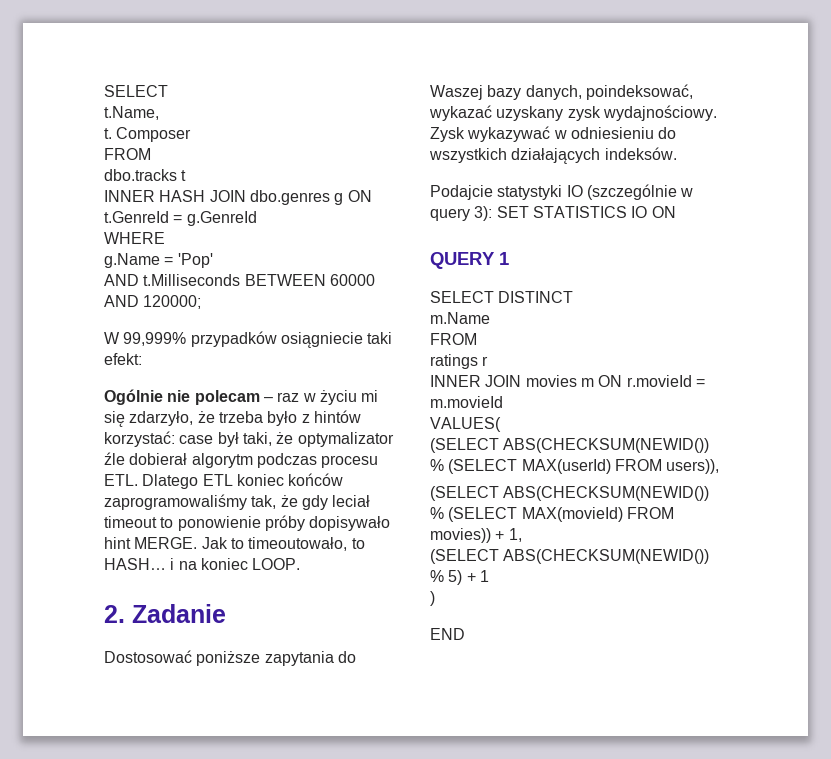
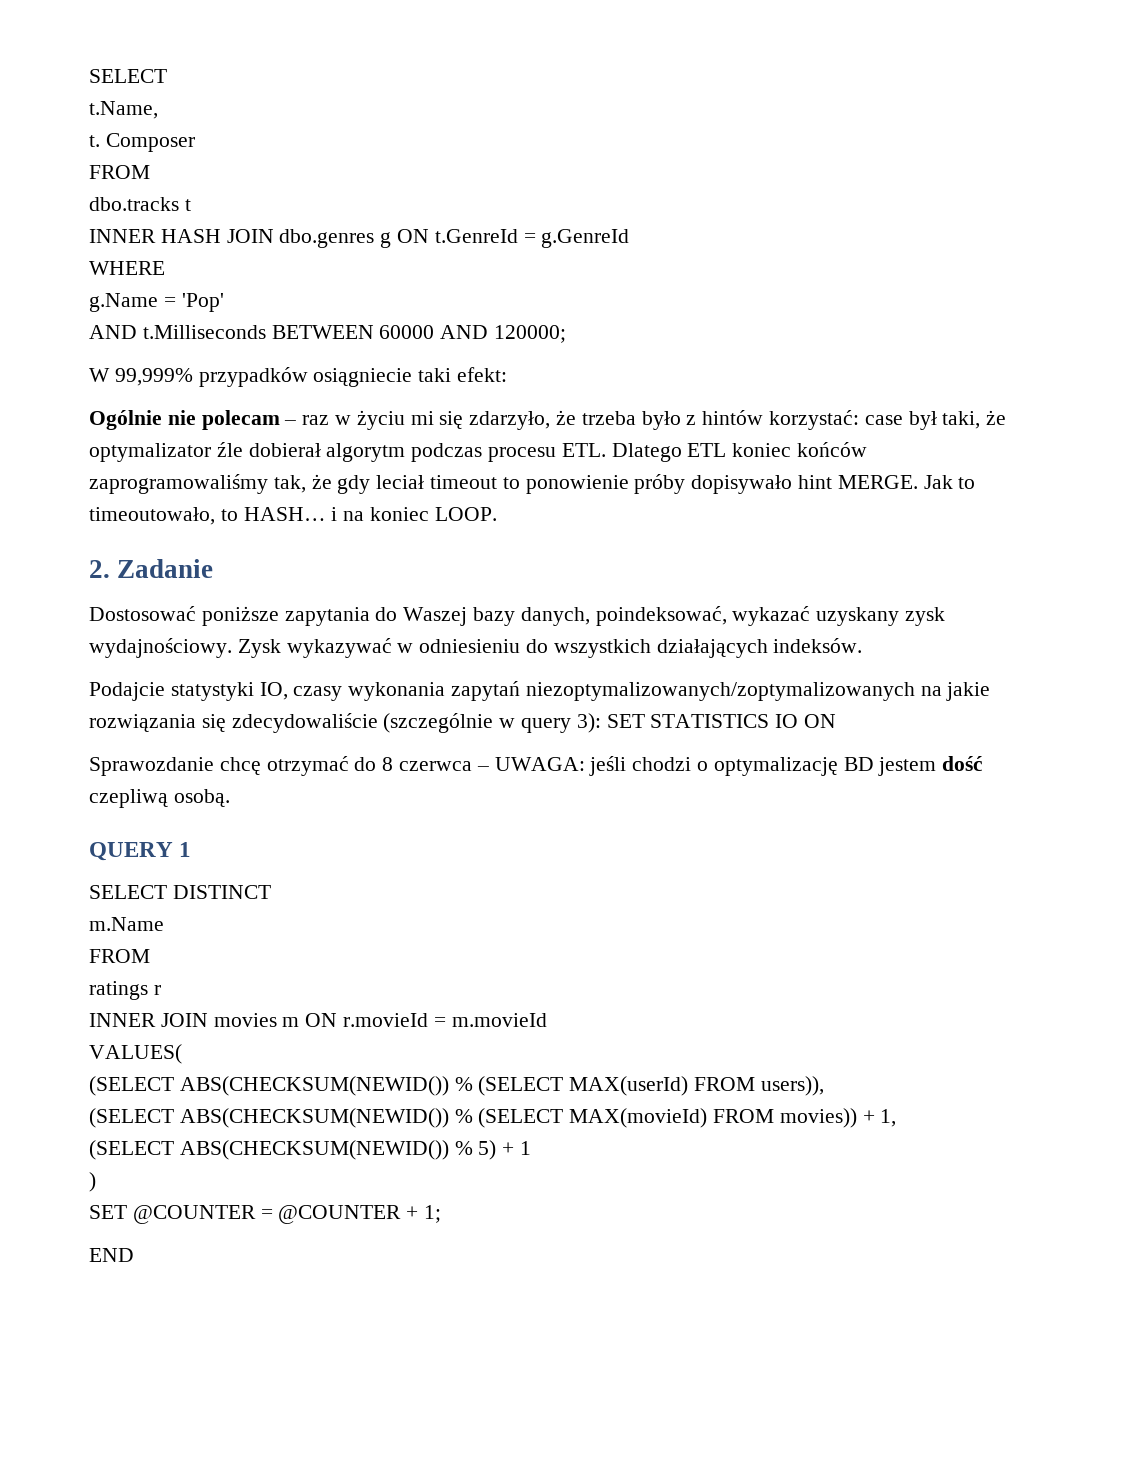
- Podajcie statystyki IO (szczególnie w query 3): SET STATISTICS IO ON
+ Podajcie statystyki IO, czasy wykonania zapytań niezoptymalizowanych/zoptymalizowanych na jakie rozwiązania się zdecydowaliście (szczególnie w query 3): SET STATISTICS IO ON
+ Sprawozdanie chcę otrzymać do 8 czerwca – UWAGA: jeśli chodzi o optymalizację BD jestem dość czepliwą osobą.
+ SET @COUNTER = @COUNTER + 1;

